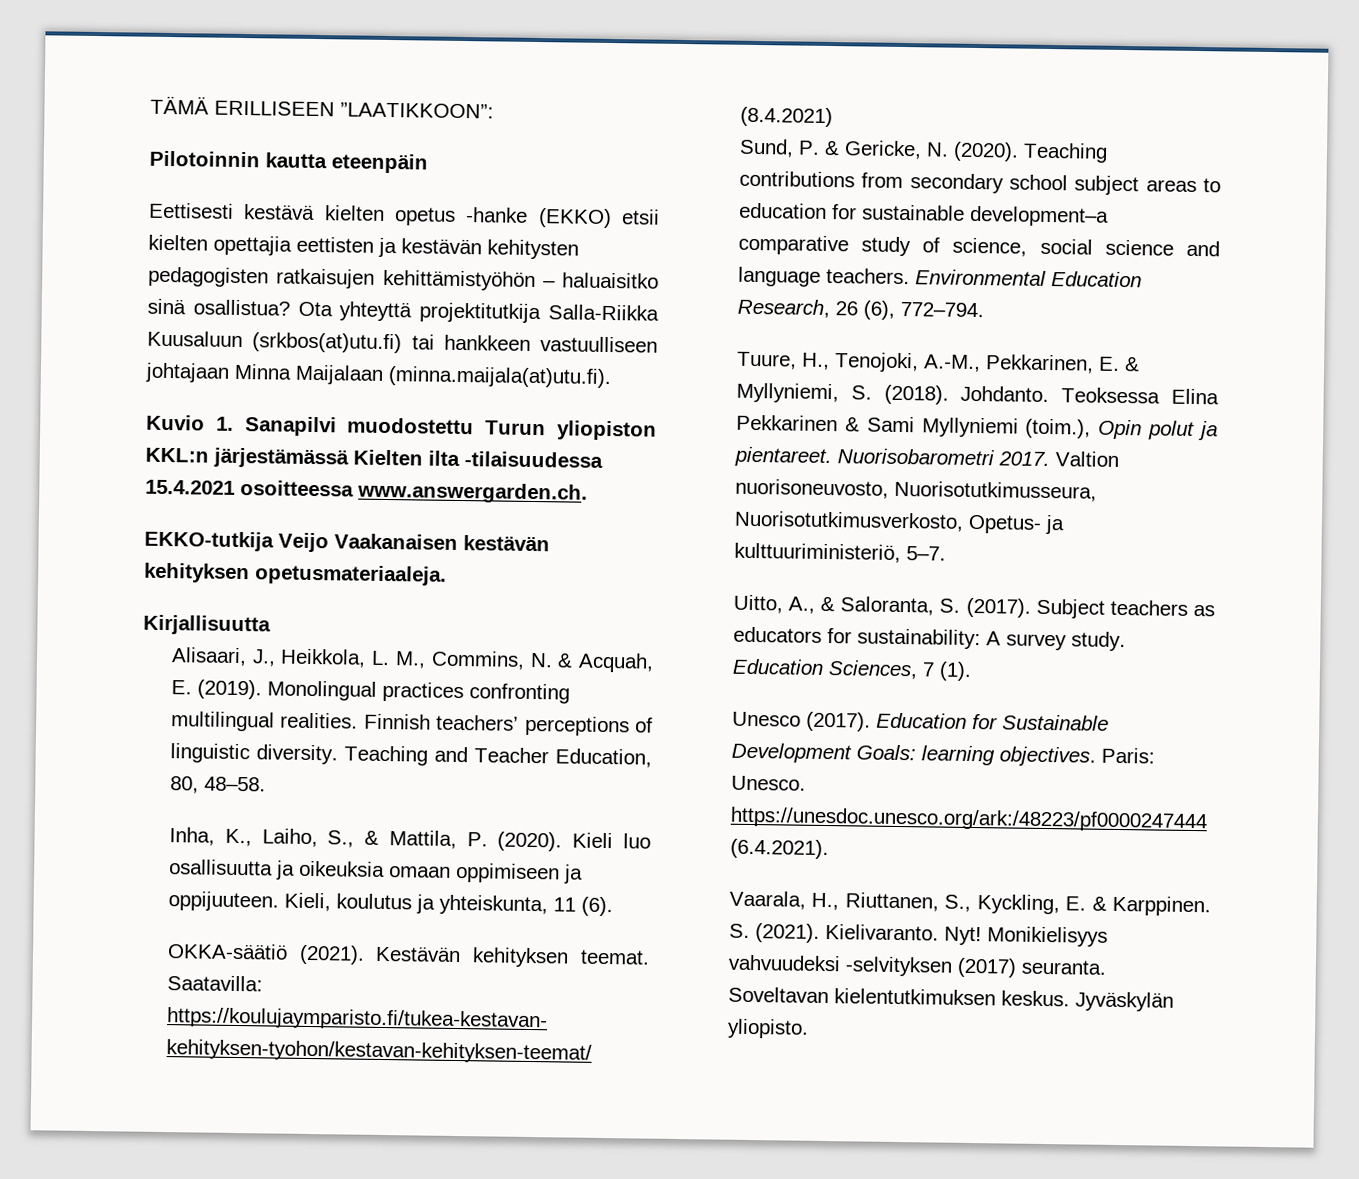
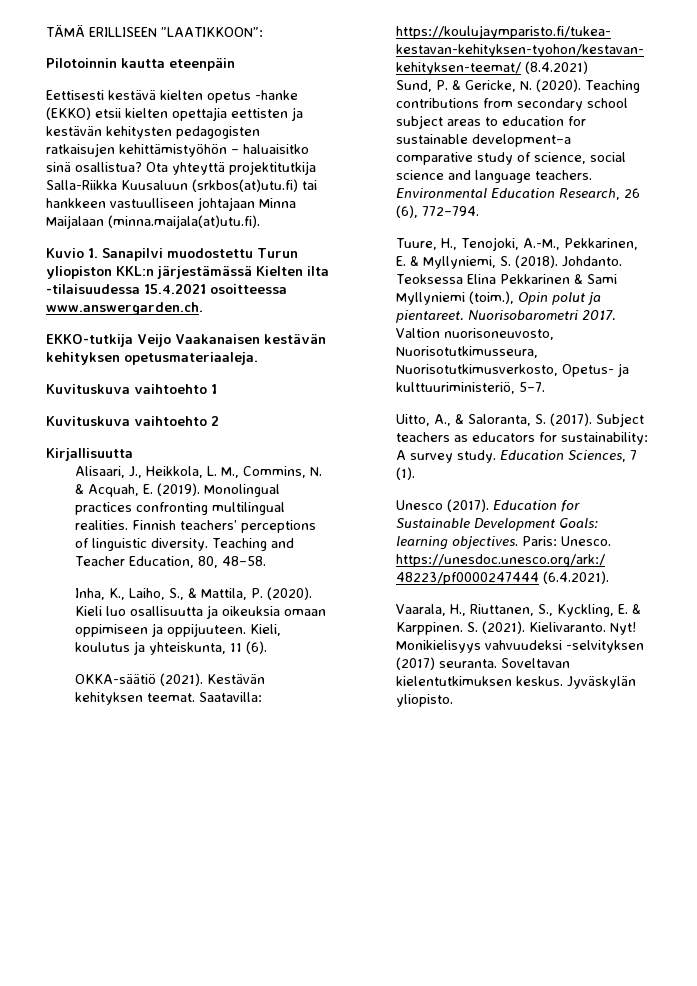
+ Kuvituskuva vaihtoehto 1
+ Kuvituskuva vaihtoehto 2

